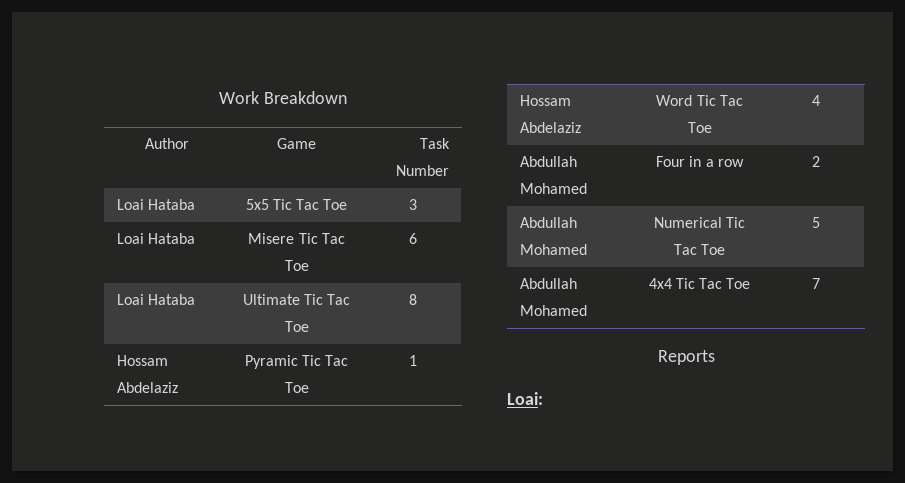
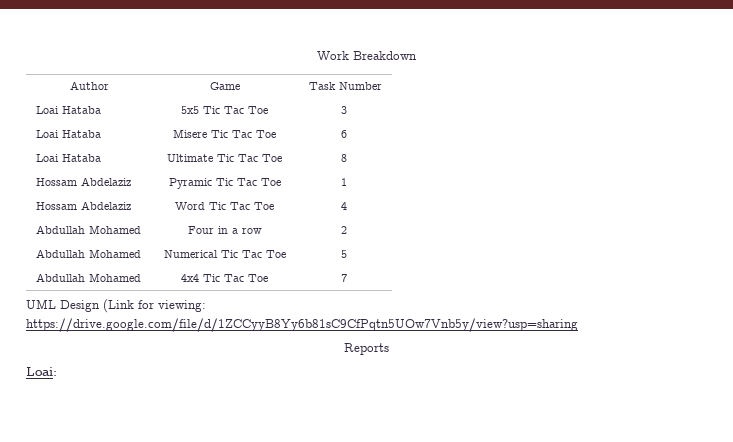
+ UML Design (Link for viewing: https://drive.google.com/file/d/1ZCCyyB8Yy6b81sC9CfPqtn5UOw7Vnb5y/view?usp=sharing

